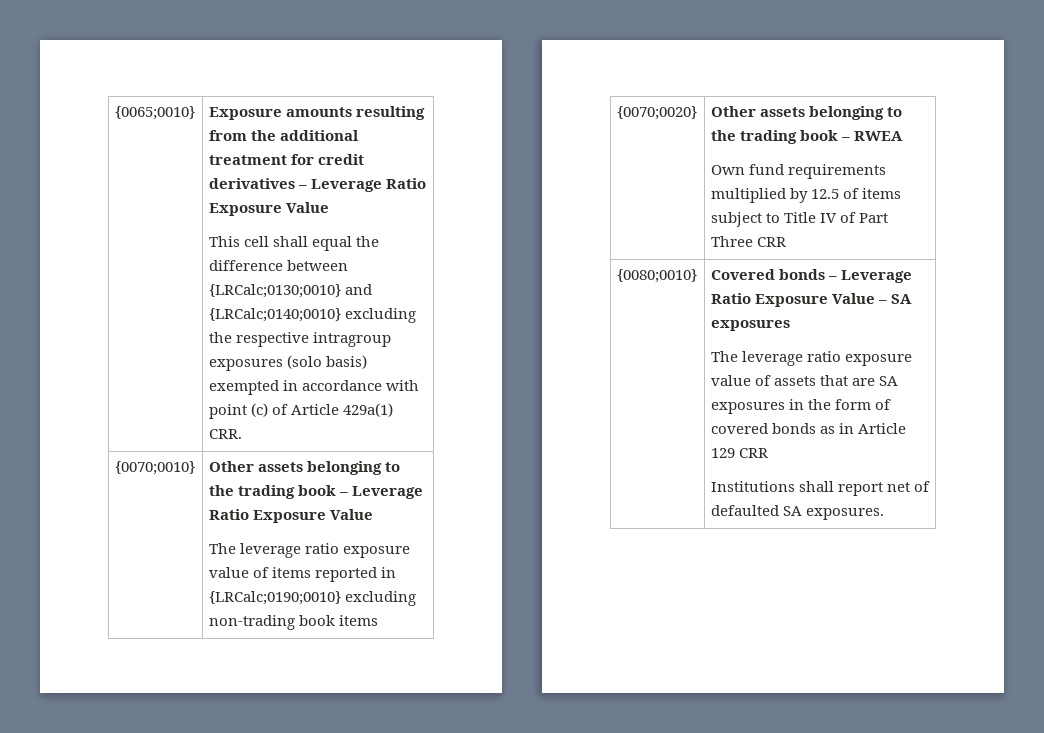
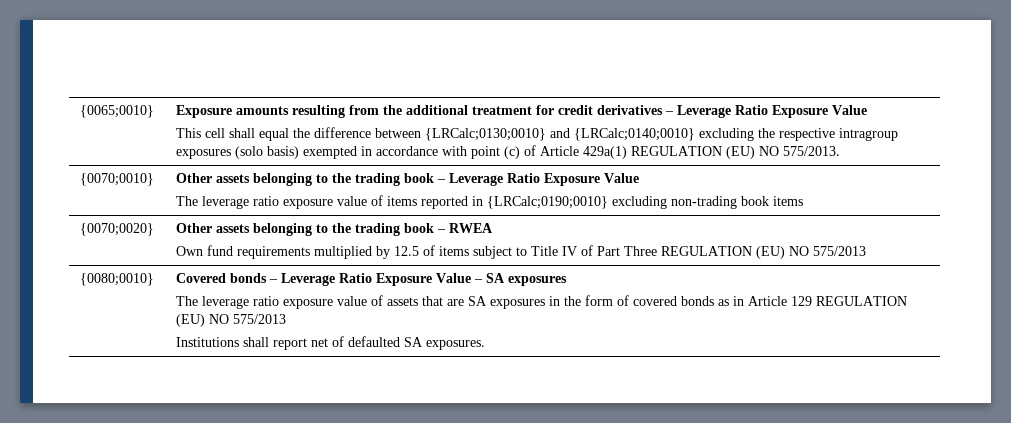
- This cell shall equal the difference between {LRCalc;0130;0010} and {LRCalc;0140;0010} excluding the respective intragroup exposures (solo basis) exempted in accordance with point (c) of Article 429a(1) CRR.
+ This cell shall equal the difference between {LRCalc;0130;0010} and {LRCalc;0140;0010} excluding the respective intragroup exposures (solo basis) exempted in accordance with point (c) of Article 429a(1) REGULATION (EU) NO 575/2013.
  {0070;0020} | Other assets belonging to the trading book – RWEA
- Own fund requirements multiplied by 12.5 of items subject to Title IV of Part Three CRR
+ Own fund requirements multiplied by 12.5 of items subject to Title IV of Part Three REGULATION (EU) NO 575/2013
- The leverage ratio exposure value of assets that are SA exposures in the form of covered bonds as in Article 129 CRR
+ The leverage ratio exposure value of assets that are SA exposures in the form of covered bonds as in Article 129 REGULATION (EU) NO 575/2013

